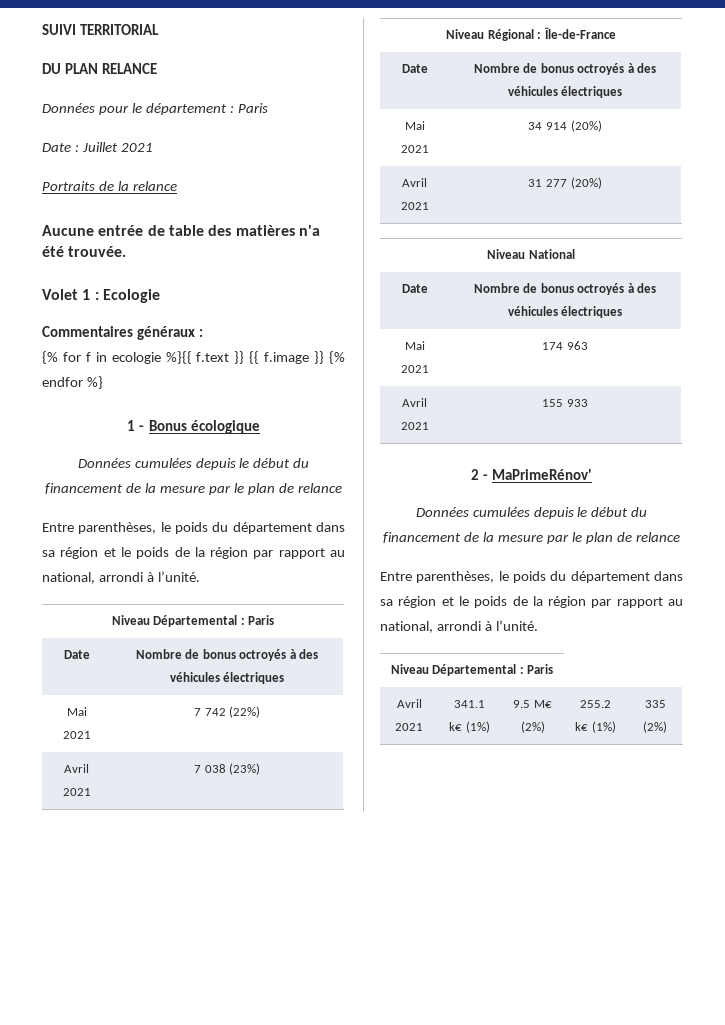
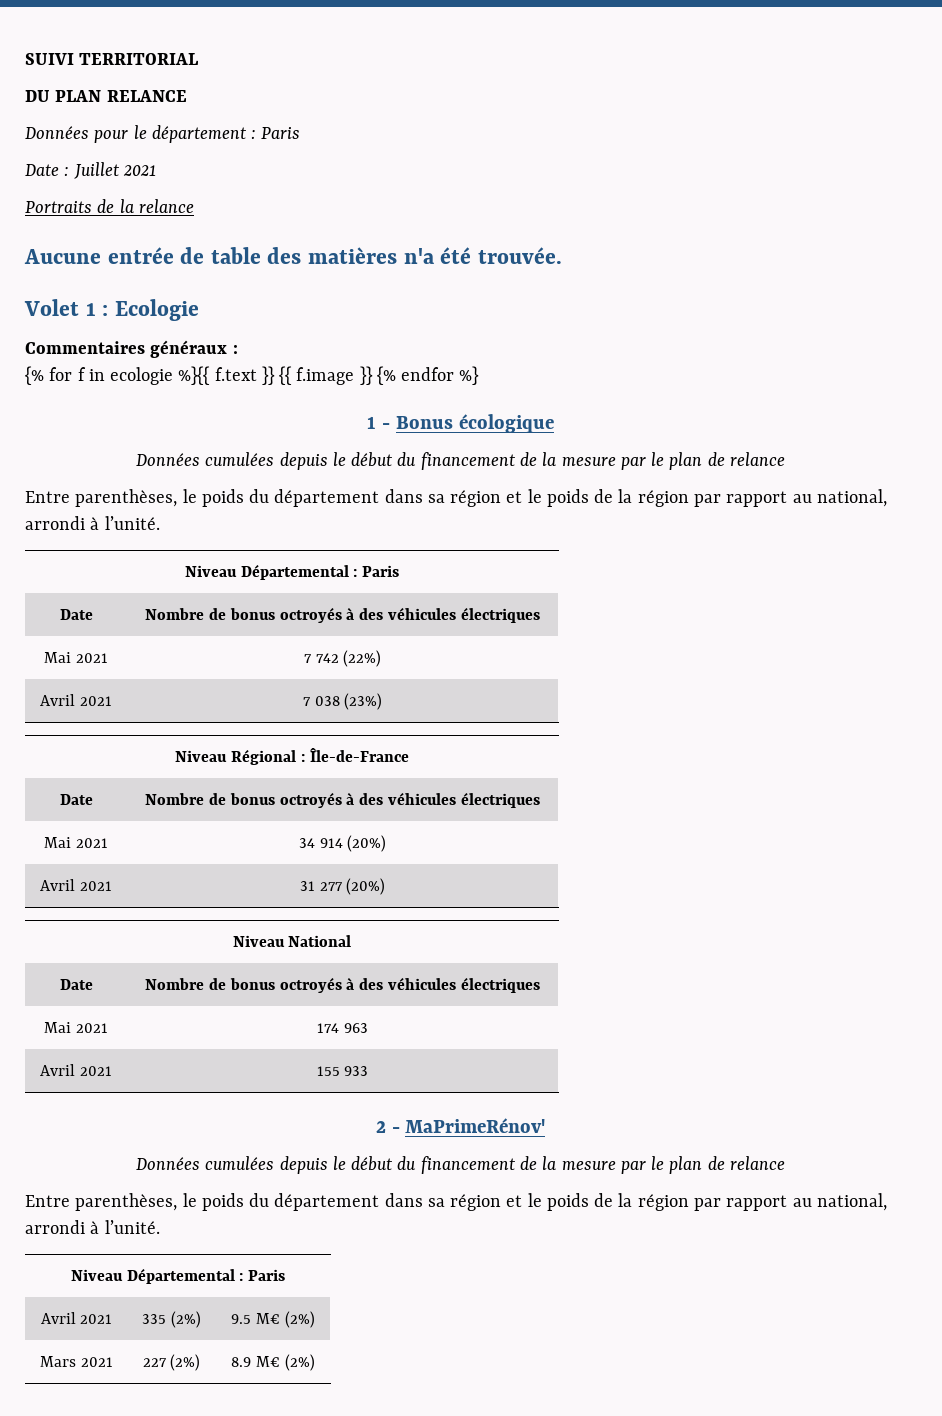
- Avril 2021 | 341.1 k€ (1%) | 9.5 M€ (2%) | 255.2 k€ (1%) | 335 (2%)
+ Avril 2021 | 335 (2%) | 9.5 M€ (2%)
+ Mars 2021 | 227 (2%) | 8.9 M€ (2%)

